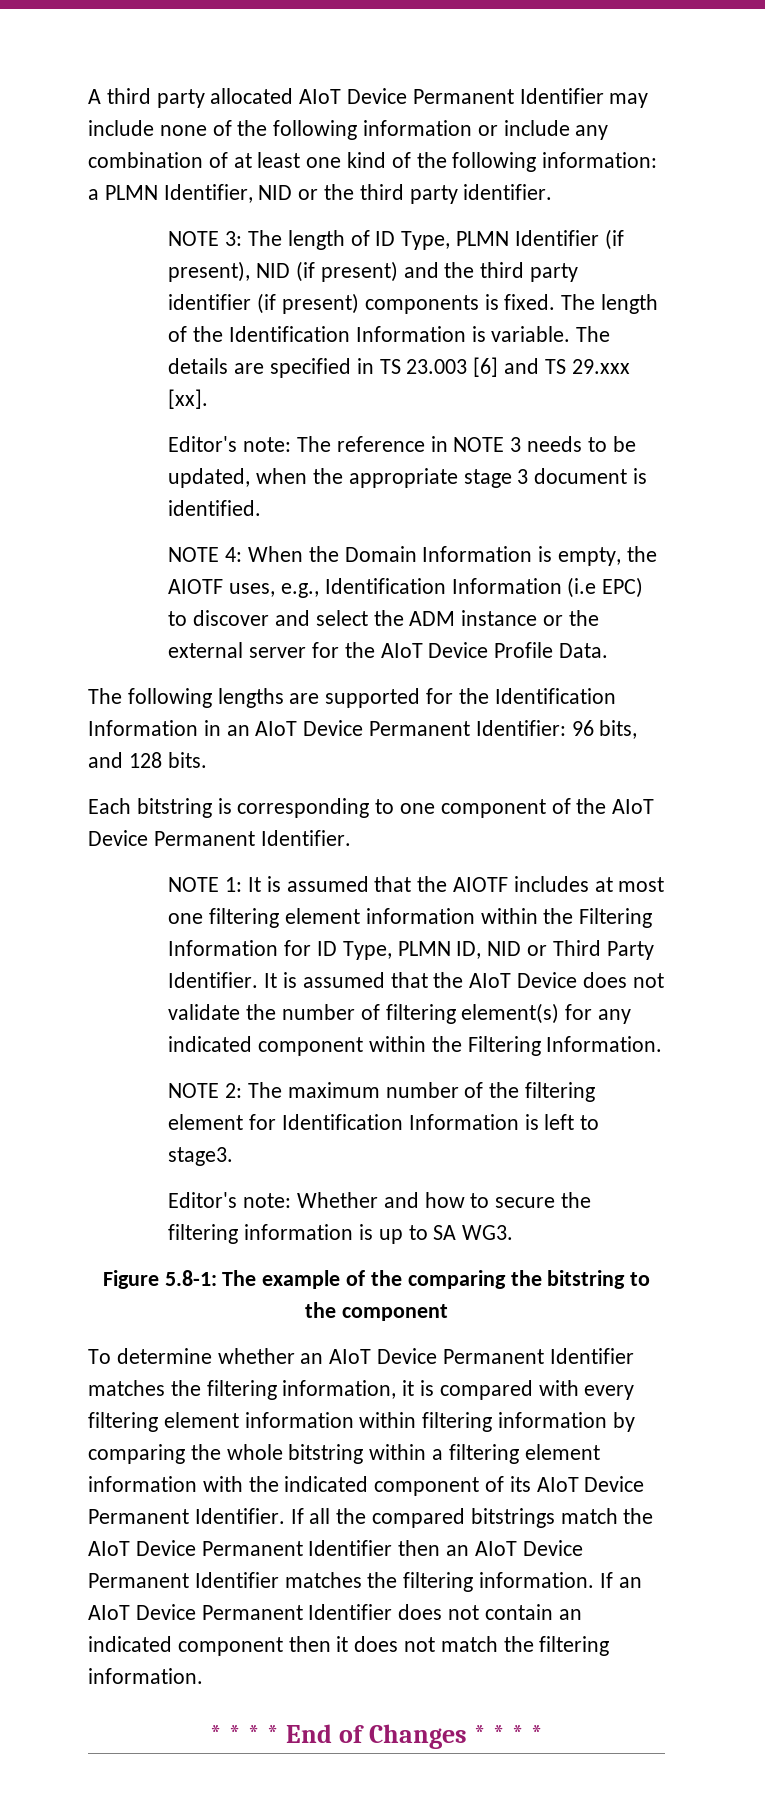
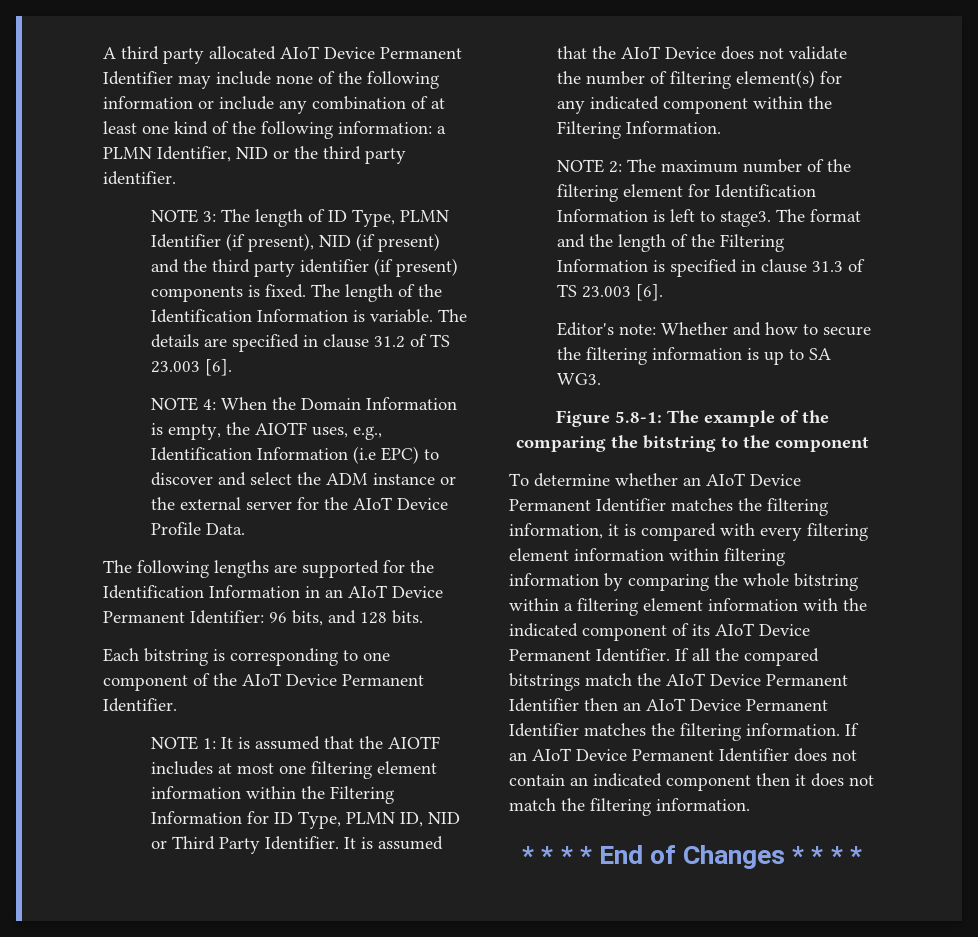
- The details are specified in TS 23.003 [6] and TS 29.xxx [xx].
- Editor's note: The reference in NOTE 3 needs to be updated, when the appropriate stage 3 document is identified.
+ The details are specified in clause 31.2 of TS 23.003 [6].
+ The format and the length of the Filtering Information is specified in clause 31.3 of TS 23.003 [6].

